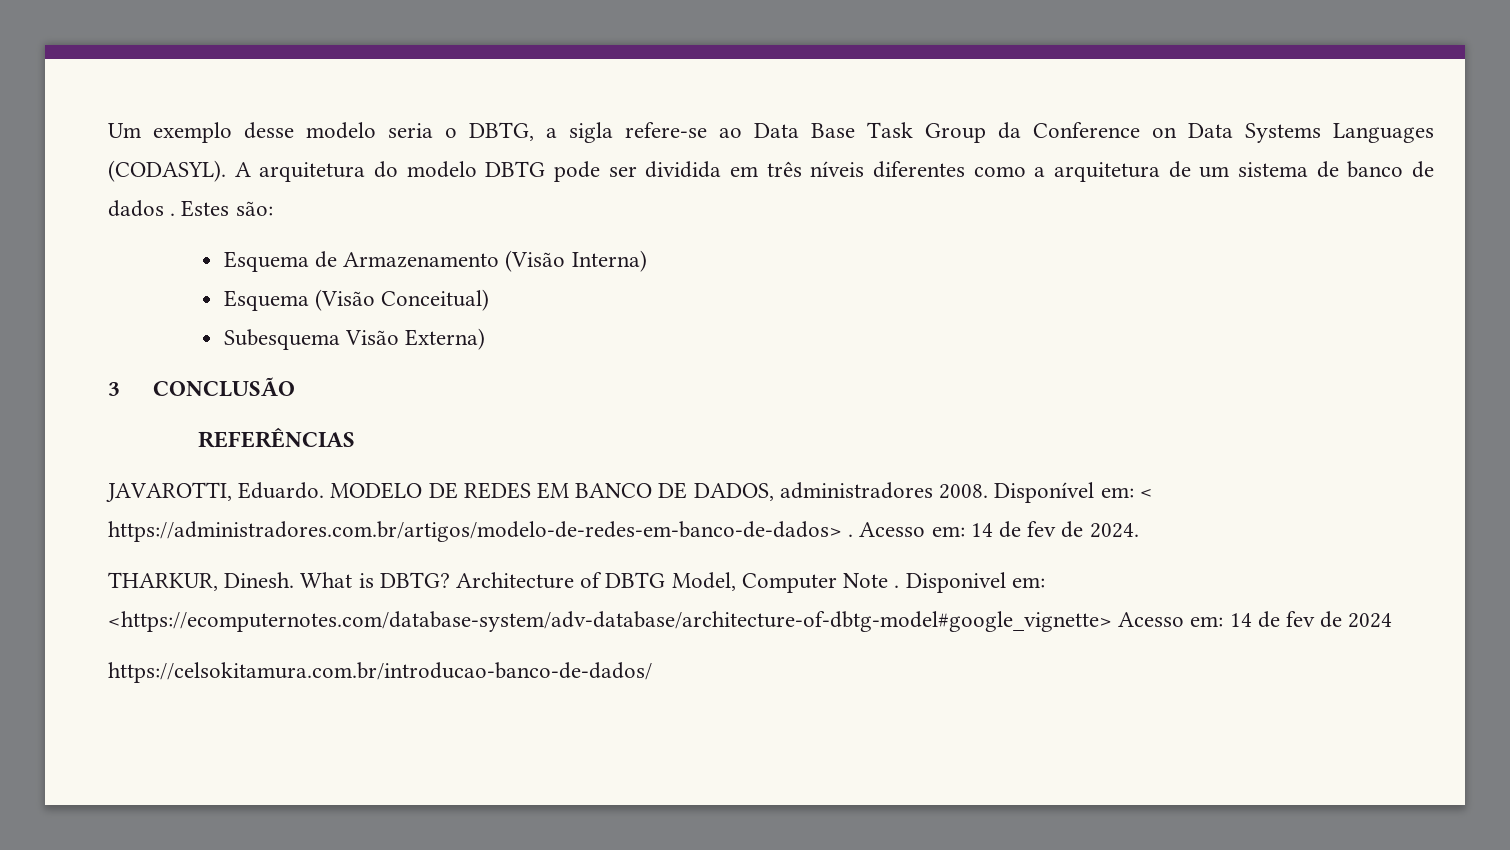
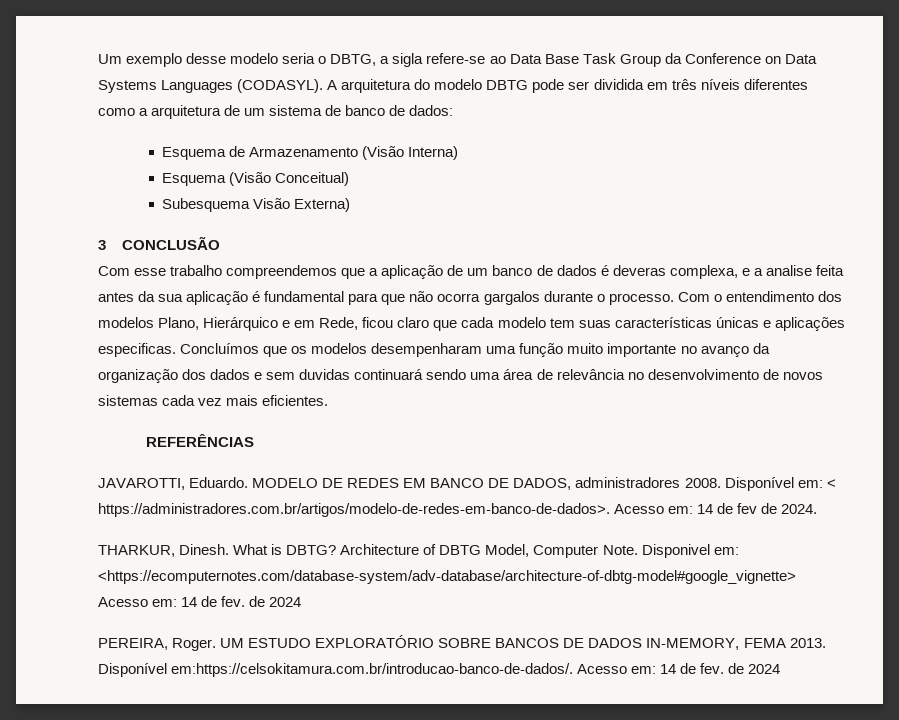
- A arquitetura do modelo DBTG pode ser dividida em três níveis diferentes como a arquitetura de um sistema de banco de dados . Estes são:
+ A arquitetura do modelo DBTG pode ser dividida em três níveis diferentes como a arquitetura de um sistema de banco de dados:
+ Com esse trabalho compreendemos que a aplicação de um banco de dados é deveras complexa, e a analise feita antes da sua aplicação é fundamental para que não ocorra gargalos durante o processo. Com o entendimento dos modelos Plano, Hierárquico e em Rede, ficou claro que cada modelo tem suas características únicas e aplicações especificas. Concluímos que os modelos desempenharam uma função muito importante no avanço da organização dos dados e sem duvidas continuará sendo uma área de relevância no desenvolvimento de novos sistemas cada vez mais eficientes.
- Disponível em: < https://administradores.com.br/artigos/modelo-de-redes-em-banco-de-dados> . Acesso em: 14 de fev de 2024.
+ Disponível em: < https://administradores.com.br/artigos/modelo-de-redes-em-banco-de-dados>. Acesso em: 14 de fev de 2024.
- Architecture of DBTG Model, Computer Note .
+ Architecture of DBTG Model, Computer Note.
- Disponivel em: <https://ecomputernotes.com/database-system/adv-database/architecture-of-dbtg-model#google_vignette> Acesso em: 14 de fev de 2024
+ Disponivel em: <https://ecomputernotes.com/database-system/adv-database/architecture-of-dbtg-model#google_vignette> Acesso em: 14 de fev. de 2024
- https://celsokitamura.com.br/introducao-banco-de-dados/
+ PEREIRA, Roger. UM ESTUDO EXPLORATÓRIO SOBRE BANCOS DE DADOS IN-MEMORY, FEMA 2013. Disponível em:https://celsokitamura.com.br/introducao-banco-de-dados/. Acesso em: 14 de fev. de 2024

